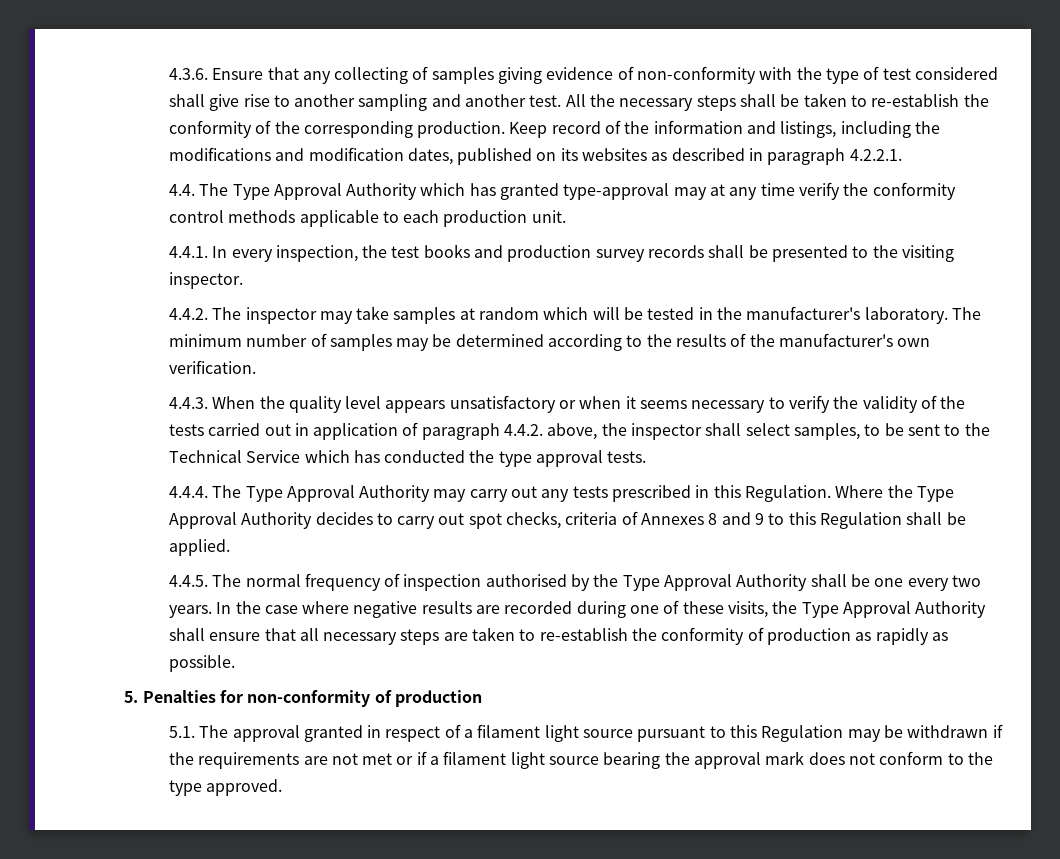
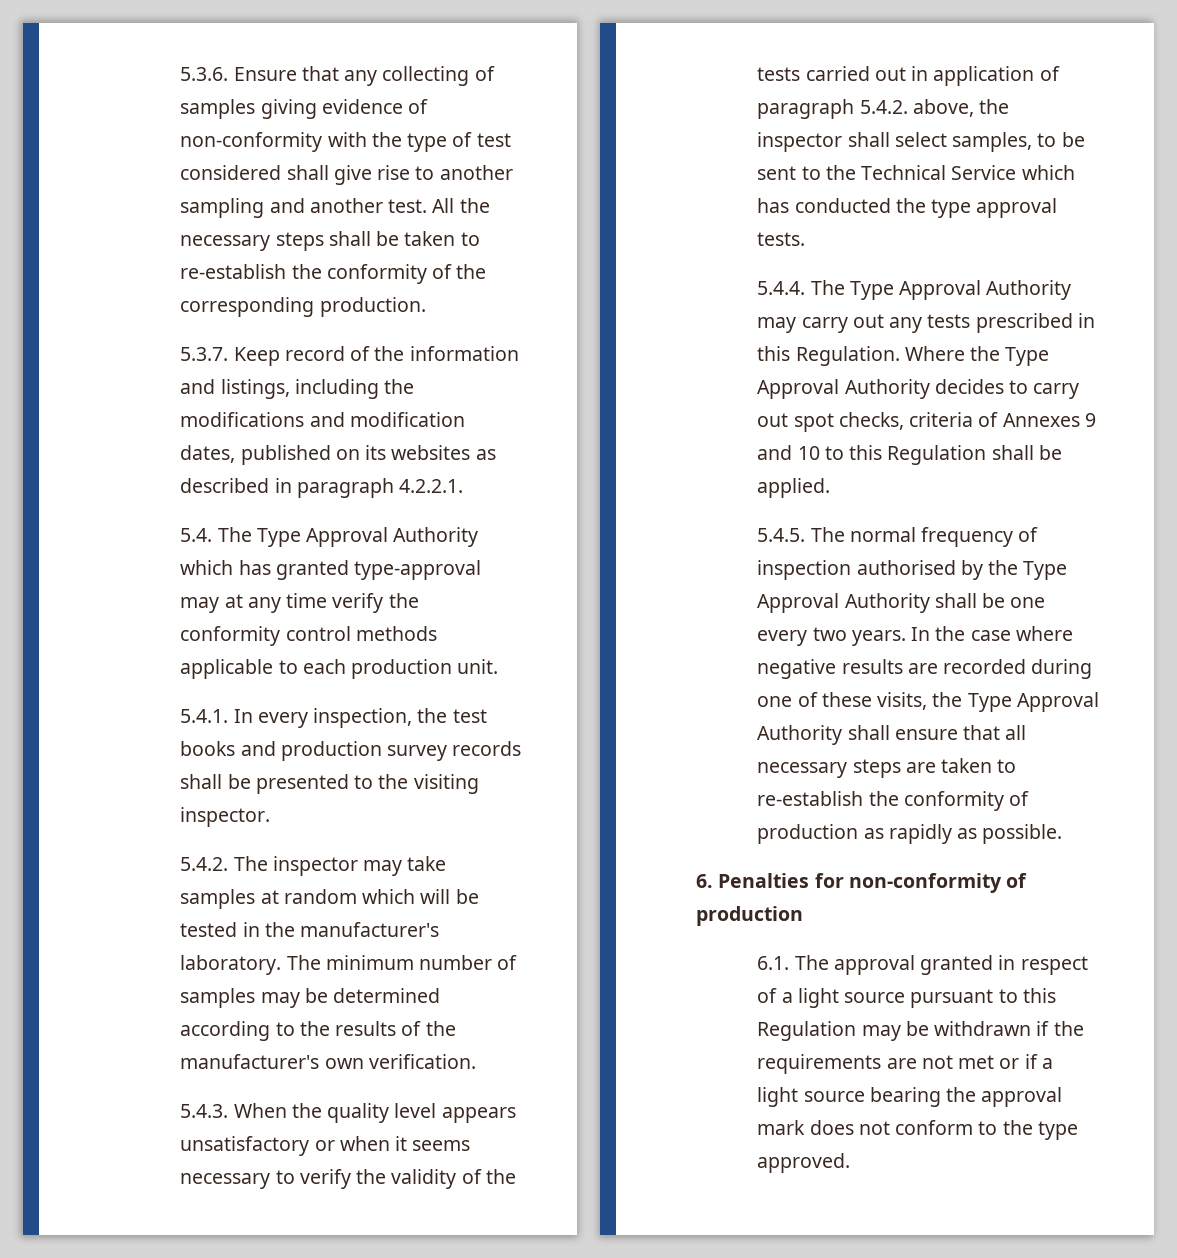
- 4.3.6. Ensure that any collecting of samples giving evidence of non-conformity with the type of test considered shall give rise to another sampling and another test.
+ 5.3.6. Ensure that any collecting of samples giving evidence of non-conformity with the type of test considered shall give rise to another sampling and another test.
- All the necessary steps shall be taken to re-establish the conformity of the corresponding production. Keep record of the information and listings, including the modifications and modification dates, published on its websites as described in paragraph 4.2.2.1.
+ All the necessary steps shall be taken to re-establish the conformity of the corresponding production.
+ 5.3.7. Keep record of the information and listings, including the modifications and modification dates, published on its websites as described in paragraph 4.2.2.1.
- 4.4. The Type Approval Authority which has granted type-approval may at any time verify the conformity control methods applicable to each production unit.
+ 5.4. The Type Approval Authority which has granted type-approval may at any time verify the conformity control methods applicable to each production unit.
- 4.4.1. In every inspection, the test books and production survey records shall be presented to the visiting inspector.
+ 5.4.1. In every inspection, the test books and production survey records shall be presented to the visiting inspector.
- 4.4.2. The inspector may take samples at random which will be tested in the manufacturer's laboratory.
+ 5.4.2. The inspector may take samples at random which will be tested in the manufacturer's laboratory.
- 4.4.3. When the quality level appears unsatisfactory or when it seems necessary to verify the validity of the tests carried out in application of paragraph 4.4.2. above, the inspector shall select samples, to be sent to the Technical Service which has conducted the type approval tests.
+ 5.4.3. When the quality level appears unsatisfactory or when it seems necessary to verify the validity of the tests carried out in application of paragraph 5.4.2. above, the inspector shall select samples, to be sent to the Technical Service which has conducted the type approval tests.
- 4.4.4. The Type Approval Authority may carry out any tests prescribed in this Regulation.
+ 5.4.4. The Type Approval Authority may carry out any tests prescribed in this Regulation.
- Where the Type Approval Authority decides to carry out spot checks, criteria of Annexes 8 and 9 to this Regulation shall be applied.
+ Where the Type Approval Authority decides to carry out spot checks, criteria of Annexes 9 and 10 to this Regulation shall be applied.
- 4.4.5. The normal frequency of inspection authorised by the Type Approval Authority shall be one every two years.
+ 5.4.5. The normal frequency of inspection authorised by the Type Approval Authority shall be one every two years.
- 5. Penalties for non-conformity of production
+ 6. Penalties for non-conformity of production
- 5.1. The approval granted in respect of a filament light source pursuant to this Regulation may be withdrawn if the requirements are not met or if a filament light source bearing the approval mark does not conform to the type approved.
+ 6.1. The approval granted in respect of a light source pursuant to this Regulation may be withdrawn if the requirements are not met or if a light source bearing the approval mark does not conform to the type approved.

